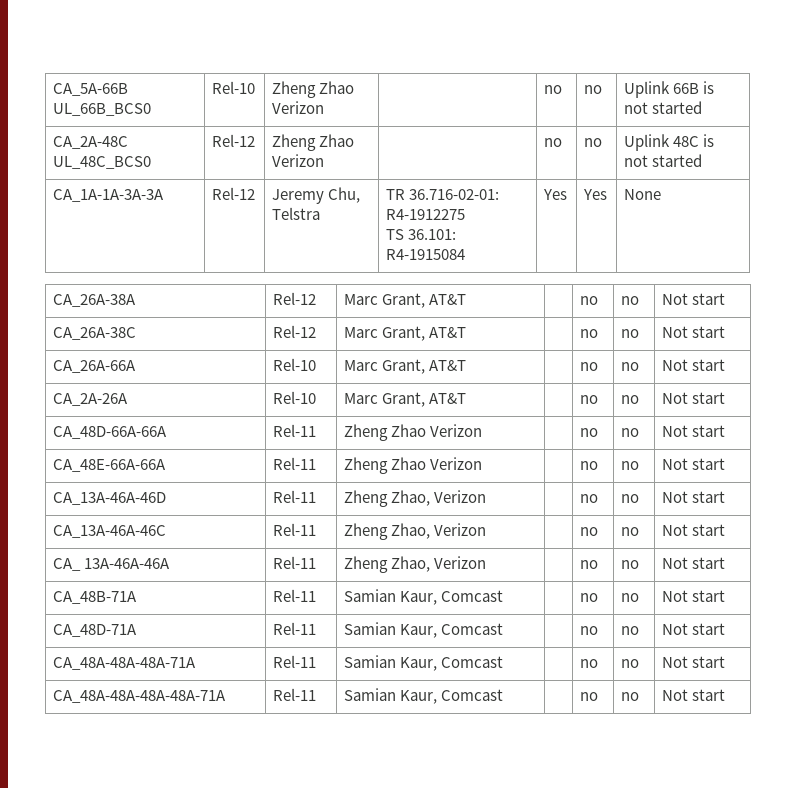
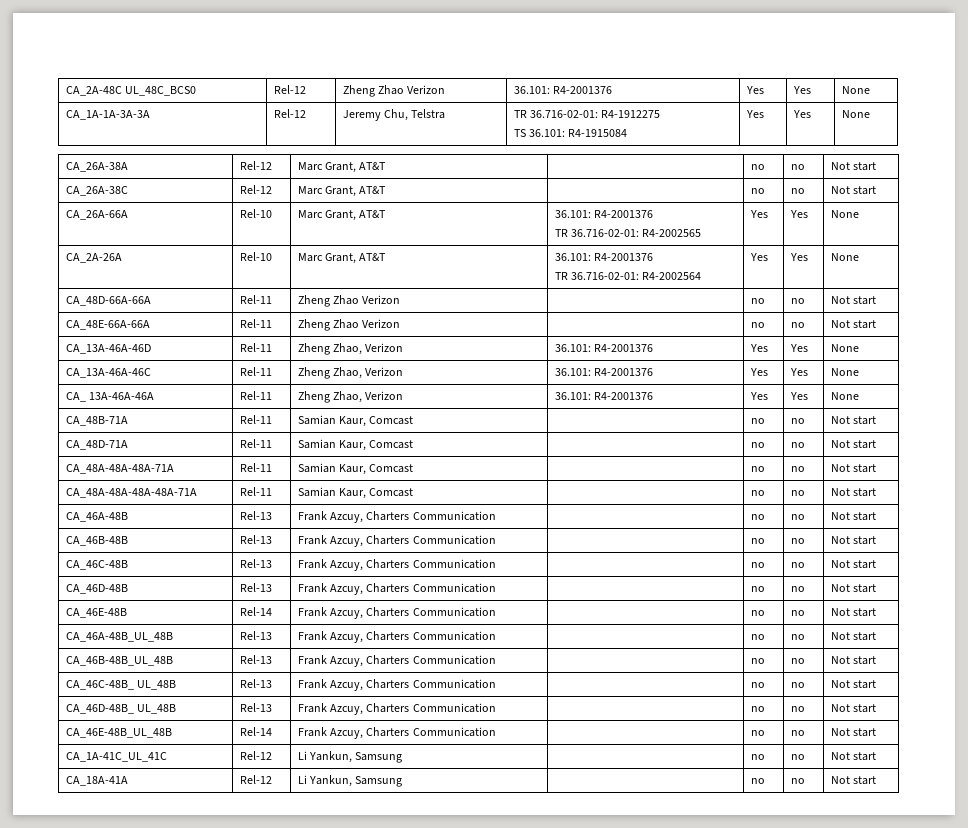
- CA_5A-66B UL_66B_BCS0 | Rel-10 | Zheng Zhao Verizon | | no | no | Uplink 66B is not started
- CA_2A-48C UL_48C_BCS0 | Rel-12 | Zheng Zhao Verizon | | no | no | Uplink 48C is not started
+ CA_2A-48C UL_48C_BCS0 | Rel-12 | Zheng Zhao Verizon | 36.101: R4-2001376 | Yes | Yes | None
- CA_26A-66A | Rel-10 | Marc Grant, AT&T | | no | no | Not start
+ CA_26A-66A | Rel-10 | Marc Grant, AT&T | 36.101: R4-2001376
+ TR 36.716-02-01: R4-2002565 | Yes | Yes | None
- CA_2A-26A | Rel-10 | Marc Grant, AT&T | | no | no | Not start
+ CA_2A-26A | Rel-10 | Marc Grant, AT&T | 36.101: R4-2001376
+ TR 36.716-02-01: R4-2002564 | Yes | Yes | None
- CA_13A-46A-46D | Rel-11 | Zheng Zhao, Verizon | | no | no | Not start
+ CA_13A-46A-46D | Rel-11 | Zheng Zhao, Verizon | 36.101: R4-2001376 | Yes | Yes | None
- CA_13A-46A-46C | Rel-11 | Zheng Zhao, Verizon | | no | no | Not start
+ CA_13A-46A-46C | Rel-11 | Zheng Zhao, Verizon | 36.101: R4-2001376 | Yes | Yes | None
- CA_ 13A-46A-46A | Rel-11 | Zheng Zhao, Verizon | | no | no | Not start
+ CA_ 13A-46A-46A | Rel-11 | Zheng Zhao, Verizon | 36.101: R4-2001376 | Yes | Yes | None
+ CA_46A-48B | Rel-13 | Frank Azcuy, Charters Communication | | no | no | Not start
+ CA_46B-48B | Rel-13 | Frank Azcuy, Charters Communication | | no | no | Not start
+ CA_46C-48B | Rel-13 | Frank Azcuy, Charters Communication | | no | no | Not start
+ CA_46D-48B | Rel-13 | Frank Azcuy, Charters Communication | | no | no | Not start
+ CA_46E-48B | Rel-14 | Frank Azcuy, Charters Communication | | no | no | Not start
+ CA_46A-48B_UL_48B | Rel-13 | Frank Azcuy, Charters Communication | | no | no | Not start
+ CA_46B-48B_UL_48B | Rel-13 | Frank Azcuy, Charters Communication | | no | no | Not start
+ CA_46C-48B_ UL_48B | Rel-13 | Frank Azcuy, Charters Communication | | no | no | Not start
+ CA_46D-48B_ UL_48B | Rel-13 | Frank Azcuy, Charters Communication | | no | no | Not start
+ CA_46E-48B_UL_48B | Rel-14 | Frank Azcuy, Charters Communication | | no | no | Not start
+ CA_1A-41C_UL_41C | Rel-12 | Li Yankun, Samsung | | no | no | Not start
+ CA_18A-41A | Rel-12 | Li Yankun, Samsung | | no | no | Not start

